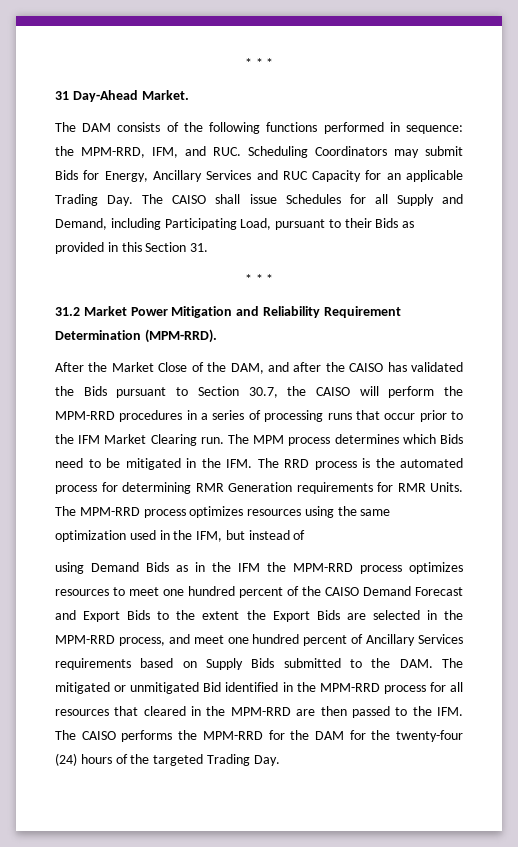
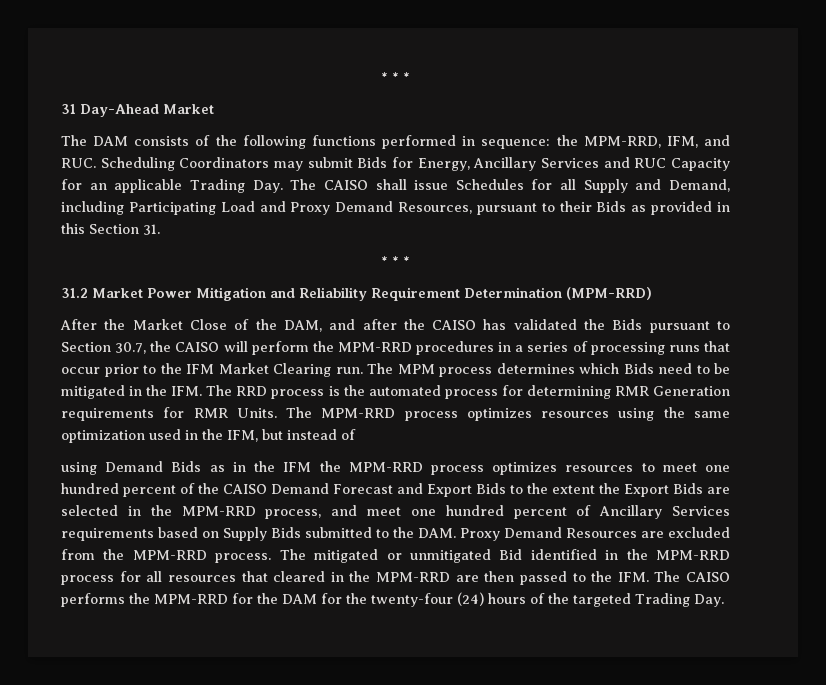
- 31 Day-Ahead Market.
+ 31 Day-Ahead Market
- The DAM consists of the following functions performed in sequence: the MPM-RRD, IFM, and RUC. Scheduling Coordinators may submit Bids for Energy, Ancillary Services and RUC Capacity for an applicable Trading Day. The CAISO shall issue Schedules for all Supply and Demand, including Participating Load, pursuant to their Bids as provided in this Section 31.
+ The DAM consists of the following functions performed in sequence: the MPM-RRD, IFM, and RUC. Scheduling Coordinators may submit Bids for Energy, Ancillary Services and RUC Capacity for an applicable Trading Day. The CAISO shall issue Schedules for all Supply and Demand, including Participating Load and Proxy Demand Resources, pursuant to their Bids as provided in this Section 31.
- 31.2 Market Power Mitigation and Reliability Requirement Determination (MPM-RRD).
+ 31.2 Market Power Mitigation and Reliability Requirement Determination (MPM-RRD)
- using Demand Bids as in the IFM the MPM-RRD process optimizes resources to meet one hundred percent of the CAISO Demand Forecast and Export Bids to the extent the Export Bids are selected in the MPM-RRD process, and meet one hundred percent of Ancillary Services requirements based on Supply Bids submitted to the DAM. The mitigated or unmitigated Bid identified in the MPM-RRD process for all resources that cleared in the MPM-RRD are then passed to the IFM. The CAISO performs the MPM-RRD for the DAM for the twenty-four (24) hours of the targeted Trading Day.
+ using Demand Bids as in the IFM the MPM-RRD process optimizes resources to meet one hundred percent of the CAISO Demand Forecast and Export Bids to the extent the Export Bids are selected in the MPM-RRD process, and meet one hundred percent of Ancillary Services requirements based on Supply Bids submitted to the DAM. Proxy Demand Resources are excluded from the MPM-RRD process. The mitigated or unmitigated Bid identified in the MPM-RRD process for all resources that cleared in the MPM-RRD are then passed to the IFM. The CAISO performs the MPM-RRD for the DAM for the twenty-four (24) hours of the targeted Trading Day.

